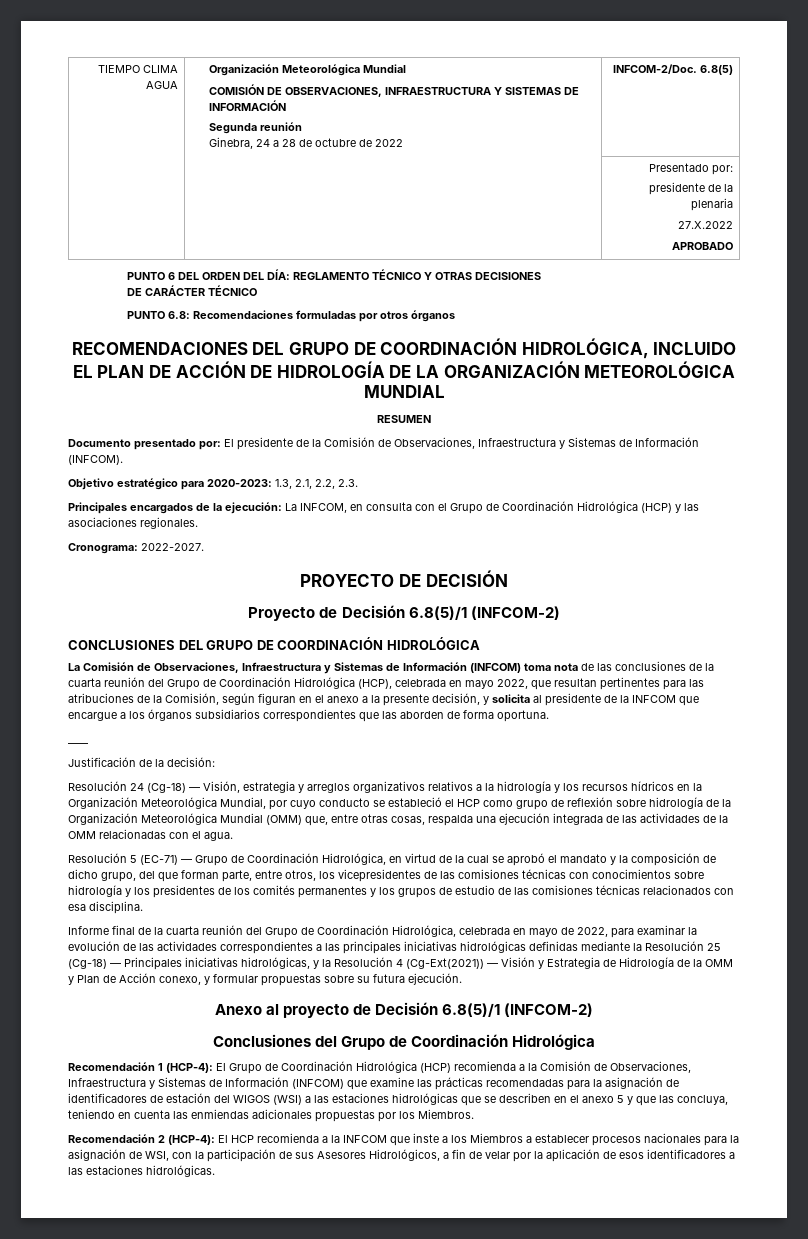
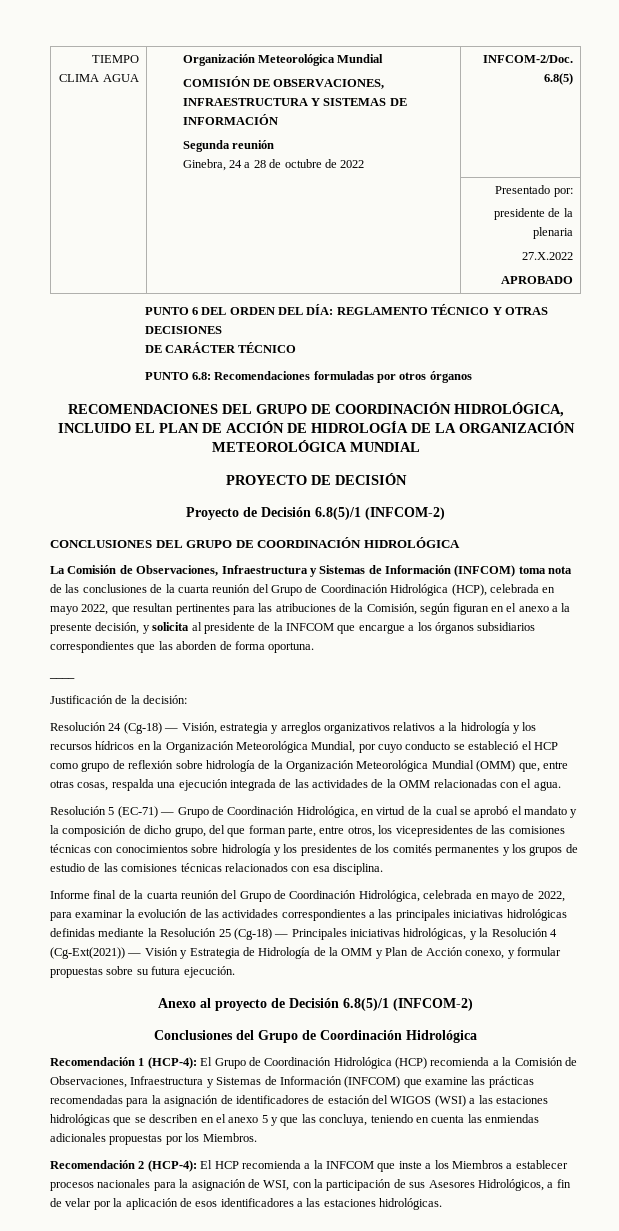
- RESUMEN
- Documento presentado por: El presidente de la Comisión de Observaciones, Infraestructura y Sistemas de Información (INFCOM).
- Objetivo estratégico para 2020-2023: 1.3, 2.1, 2.2, 2.3.
- Principales encargados de la ejecución: La INFCOM, en consulta con el Grupo de Coordinación Hidrológica (HCP) y las asociaciones regionales.
- Cronograma: 2022-2027.

